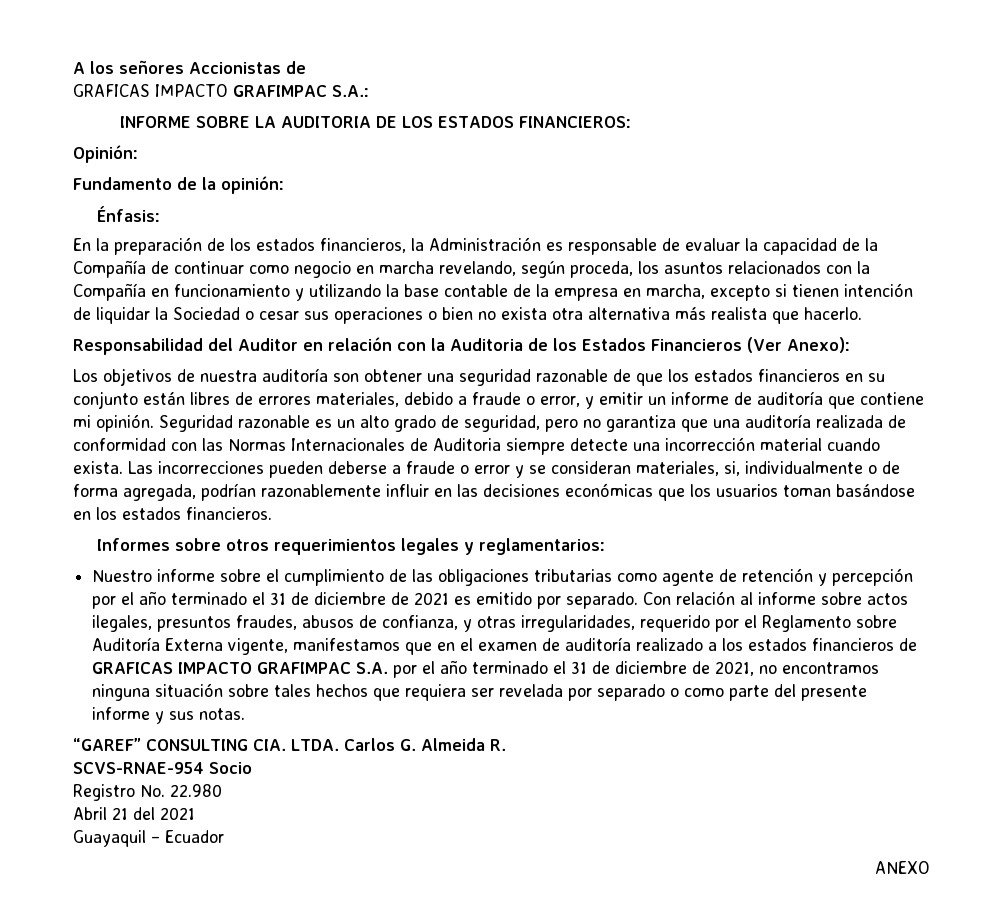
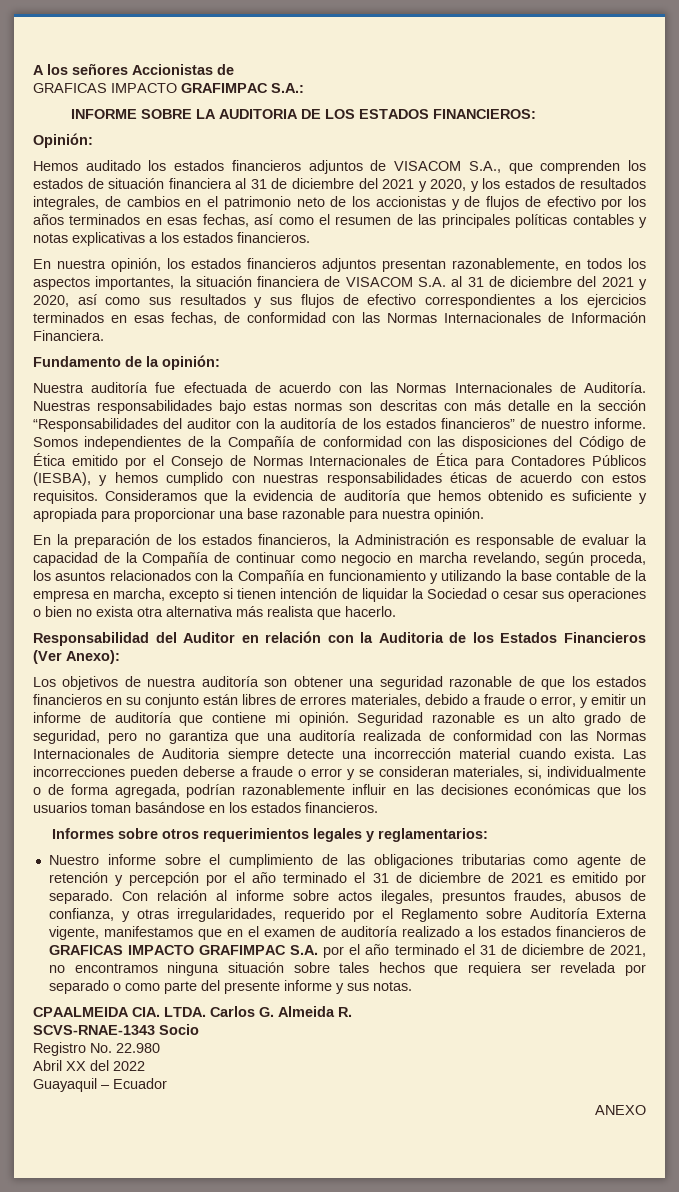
+ Hemos auditado los estados financieros adjuntos de VISACOM S.A., que comprenden los estados de situación financiera al 31 de diciembre del 2021 y 2020, y los estados de resultados integrales, de cambios en el patrimonio neto de los accionistas y de flujos de efectivo por los años terminados en esas fechas, así como el resumen de las principales políticas contables y notas explicativas a los estados financieros.
+ En nuestra opinión, los estados financieros adjuntos presentan razonablemente, en todos los aspectos importantes, la situación financiera de VISACOM S.A. al 31 de diciembre del 2021 y 2020, así como sus resultados y sus flujos de efectivo correspondientes a los ejercicios terminados en esas fechas, de conformidad con las Normas Internacionales de Información Financiera.
  Fundamento de la opinión:
- Énfasis:
+ Nuestra auditoría fue efectuada de acuerdo con las Normas Internacionales de Auditoría. Nuestras responsabilidades bajo estas normas son descritas con más detalle en la sección “Responsabilidades del auditor con la auditoría de los estados financieros” de nuestro informe. Somos independientes de la Compañía de conformidad con las disposiciones del Código de Ética emitido por el Consejo de Normas Internacionales de Ética para Contadores Públicos (IESBA), y hemos cumplido con nuestras responsabilidades éticas de acuerdo con estos requisitos. Consideramos que la evidencia de auditoría que hemos obtenido es suficiente y apropiada para proporcionar una base razonable para nuestra opinión.
- “GAREF” CONSULTING CIA. LTDA.
+ CPAALMEIDA CIA. LTDA.
- SCVS-RNAE-954 Socio
+ SCVS-RNAE-1343 Socio
- Abril 21 del 2021
+ Abril XX del 2022

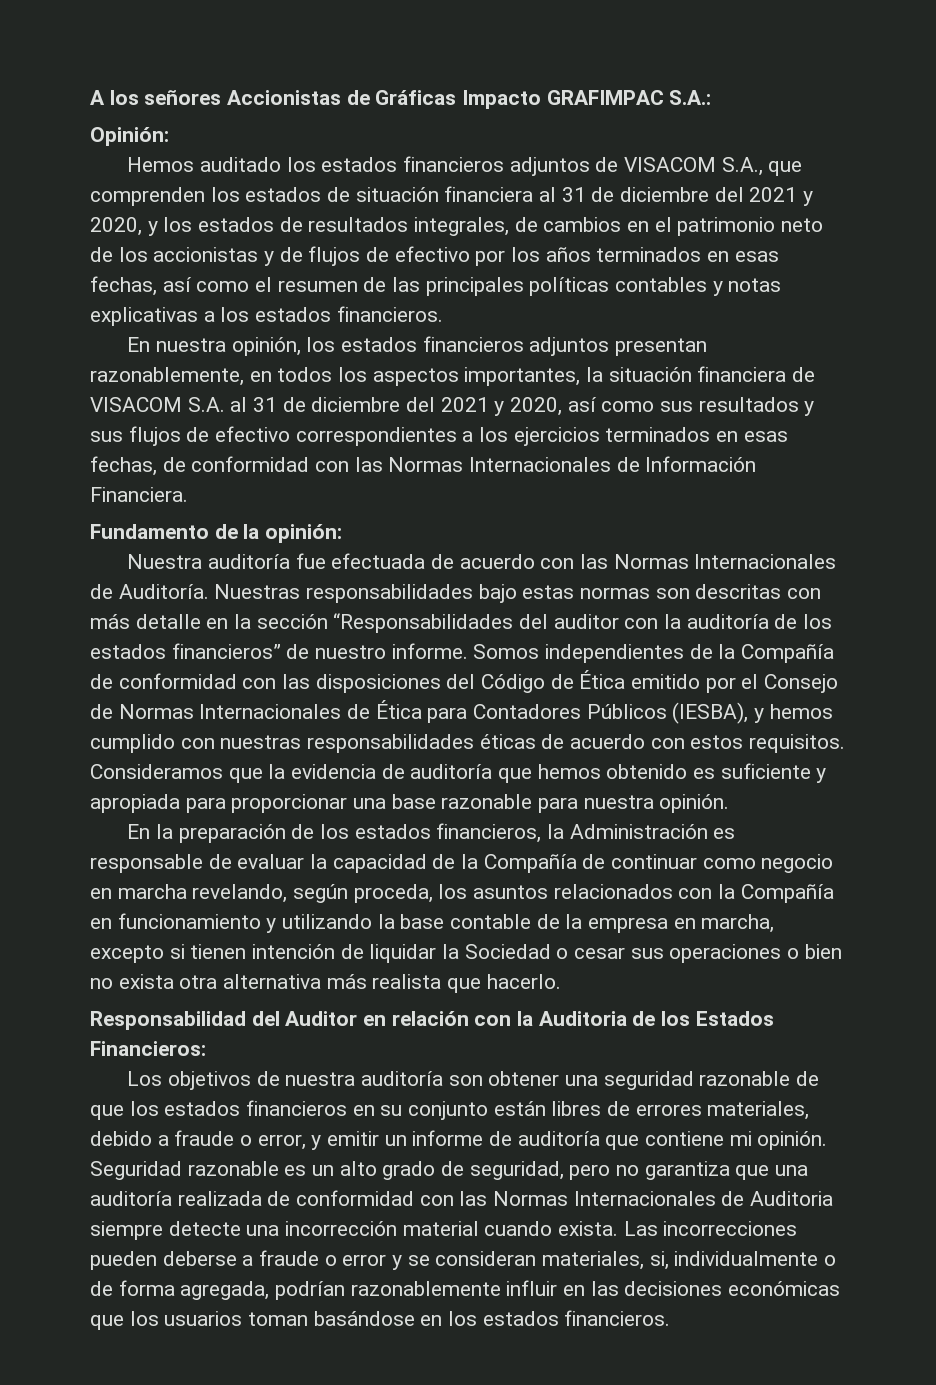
- A los señores Accionistas de
- GRAFICAS IMPACTO GRAFIMPAC S.A.:
+ A los señores Accionistas de Gráficas Impacto GRAFIMPAC S.A.:
- INFORME SOBRE LA AUDITORIA DE LOS ESTADOS FINANCIEROS:
- Responsabilidad del Auditor en relación con la Auditoria de los Estados Financieros (Ver Anexo):
+ Responsabilidad del Auditor en relación con la Auditoria de los Estados Financieros:
- Informes sobre otros requerimientos legales y reglamentarios:
- Nuestro informe sobre el cumplimiento de las obligaciones tributarias como agente de retención y percepción por el año terminado el 31 de diciembre de 2021 es emitido por separado. Con relación al informe sobre actos ilegales, presuntos fraudes, abusos de confianza, y otras irregularidades, requerido por el Reglamento sobre Auditoría Externa vigente, manifestamos que en el examen de auditoría realizado a los estados financieros de GRAFICAS IMPACTO GRAFIMPAC S.A. por el año terminado el 31 de diciembre de 2021, no encontramos ninguna situación sobre tales hechos que requiera ser revelada por separado o como parte del presente informe y sus notas.
- CPAALMEIDA CIA. LTDA. Carlos G. Almeida R.
- SCVS-RNAE-1343 Socio
- Registro No. 22.980
- Abril XX del 2022
- Guayaquil – Ecuador
- ANEXO

